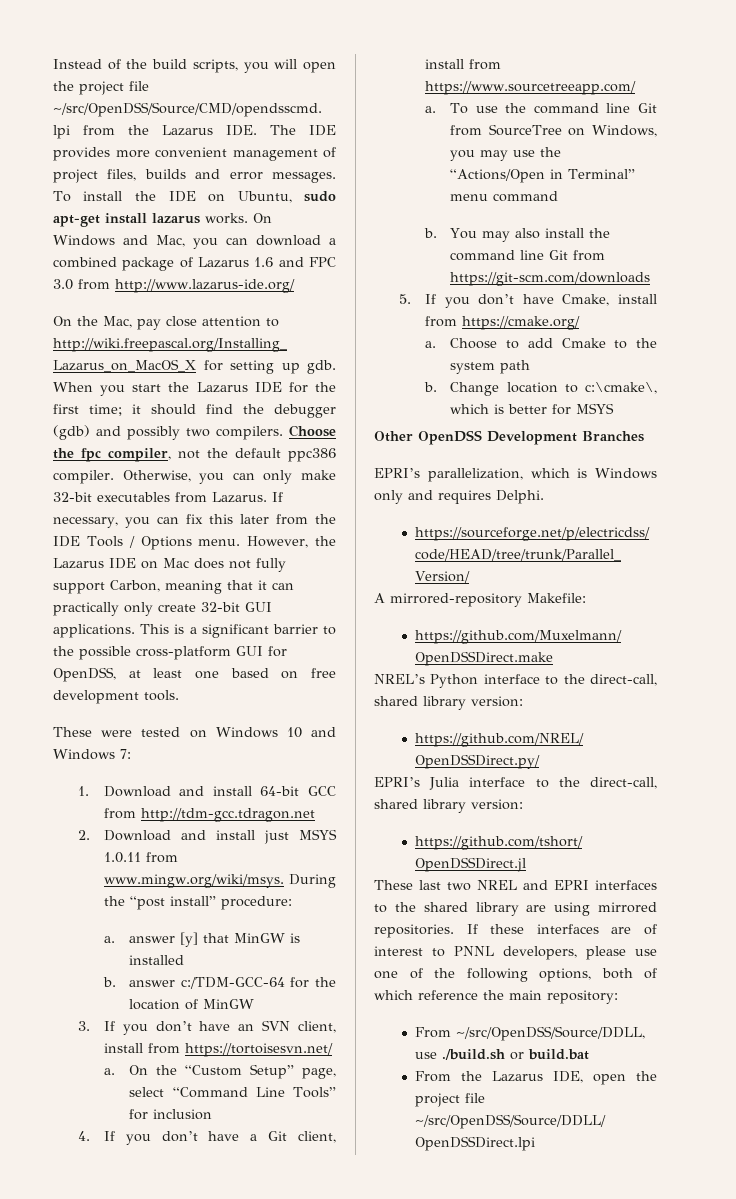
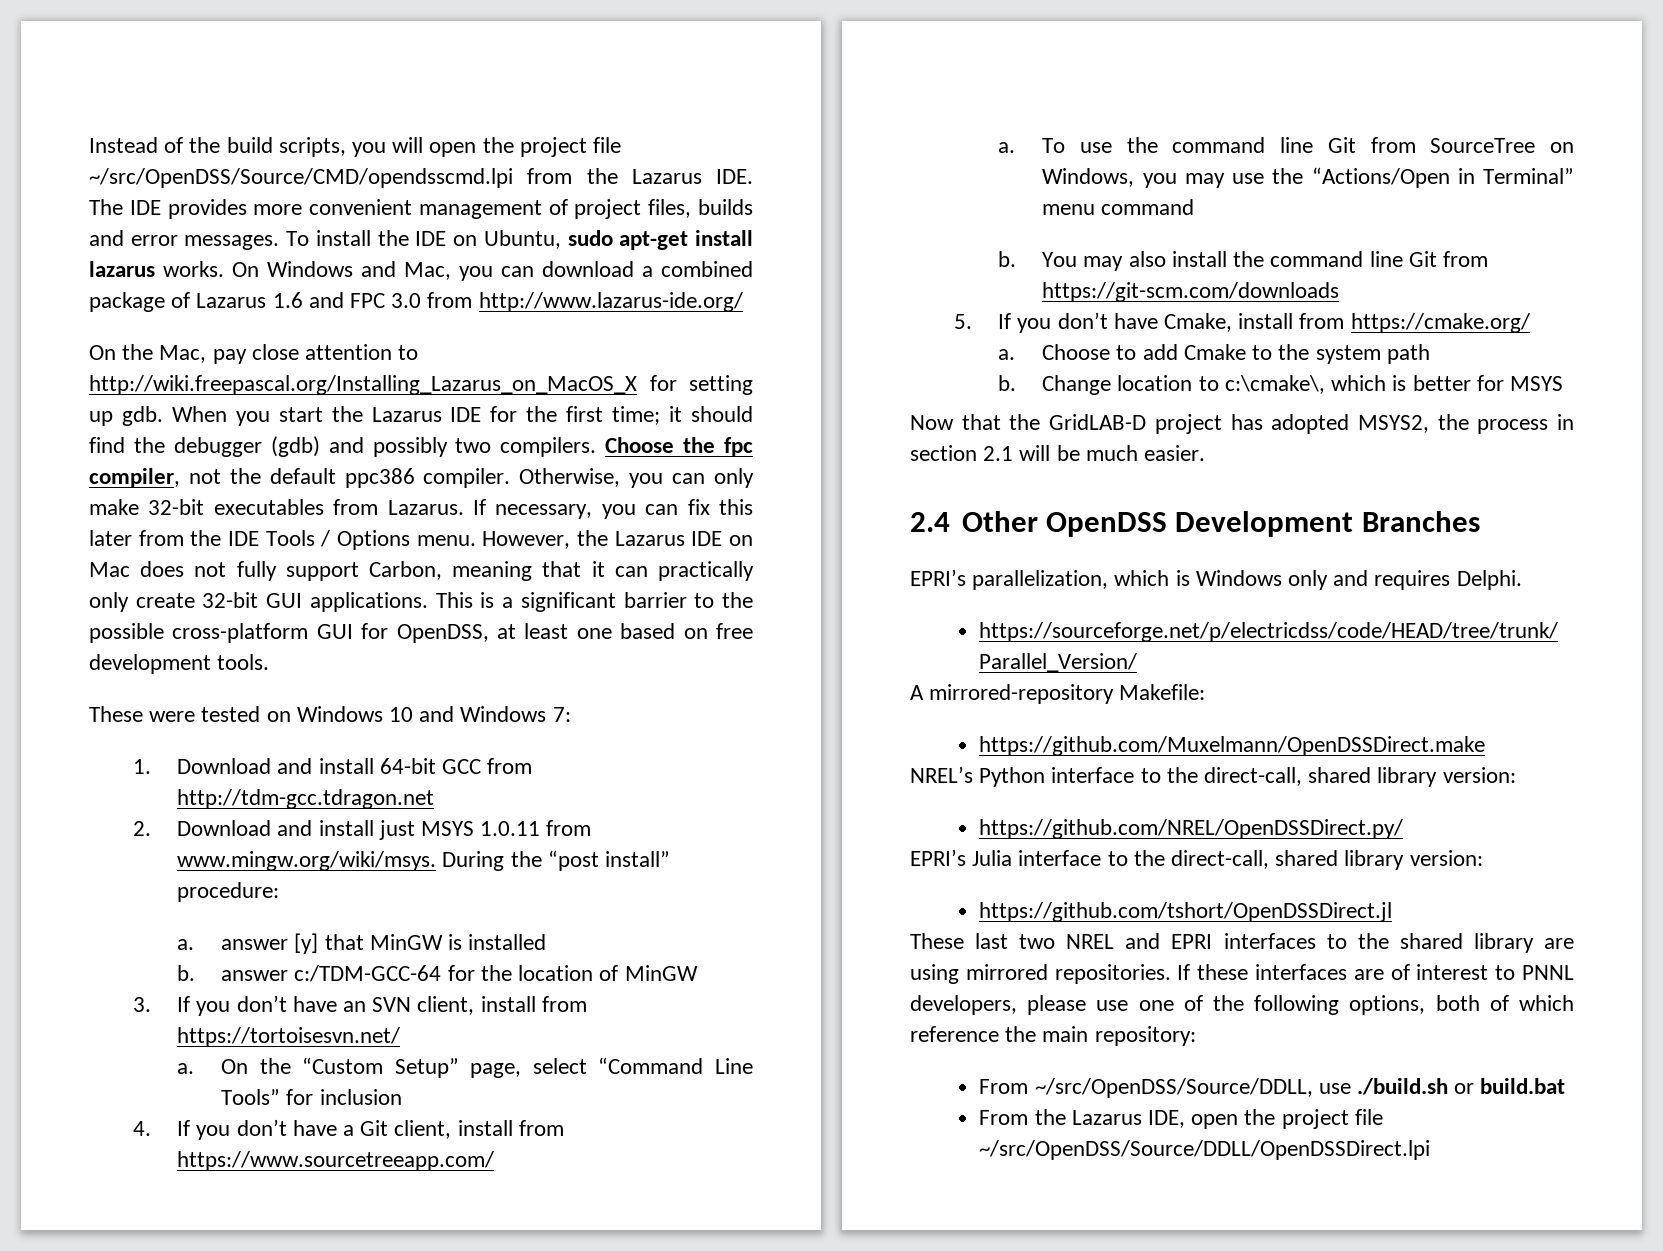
- Other OpenDSS Development Branches
+ Now that the GridLAB-D project has adopted MSYS2, the process in section 2.1 will be much easier.
+ 2.4 Other OpenDSS Development Branches

